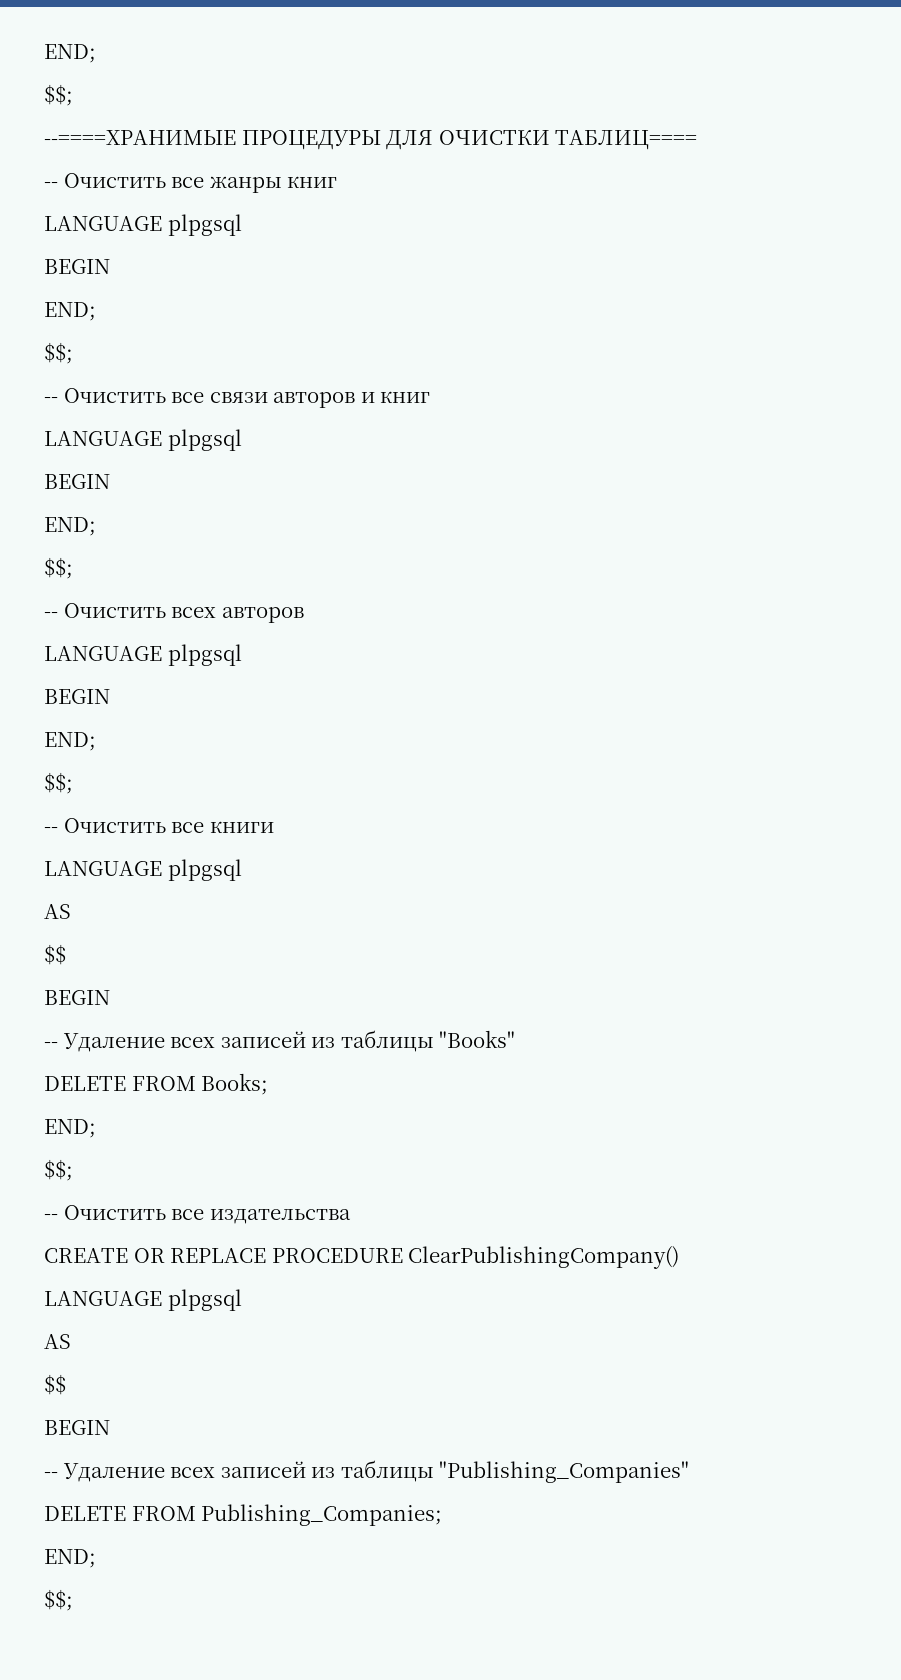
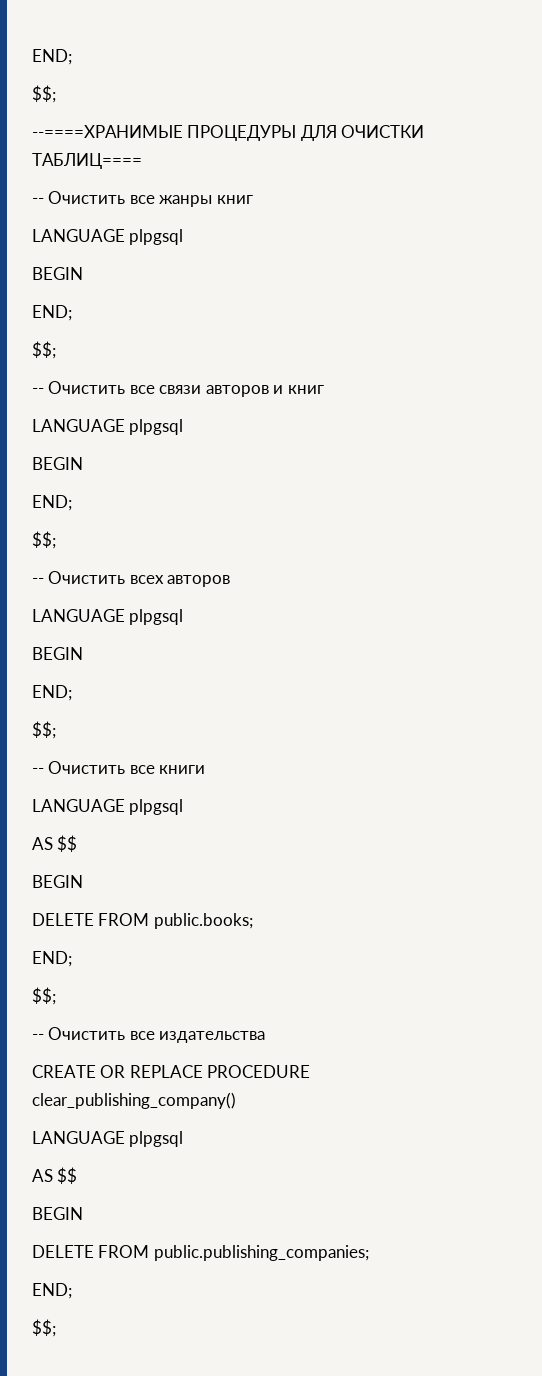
  -- Очистить все книги
  LANGUAGE plpgsql
- AS
- $$
+ AS $$
  BEGIN
- -- Удаление всех записей из таблицы "Books"
- DELETE FROM Books;
+ DELETE FROM public.books;
- CREATE OR REPLACE PROCEDURE ClearPublishingCompany()
+ CREATE OR REPLACE PROCEDURE clear_publishing_company()
  LANGUAGE plpgsql
- AS
- $$
+ AS $$
  BEGIN
- -- Удаление всех записей из таблицы "Publishing_Companies"
- DELETE FROM Publishing_Companies;
+ DELETE FROM public.publishing_companies;

